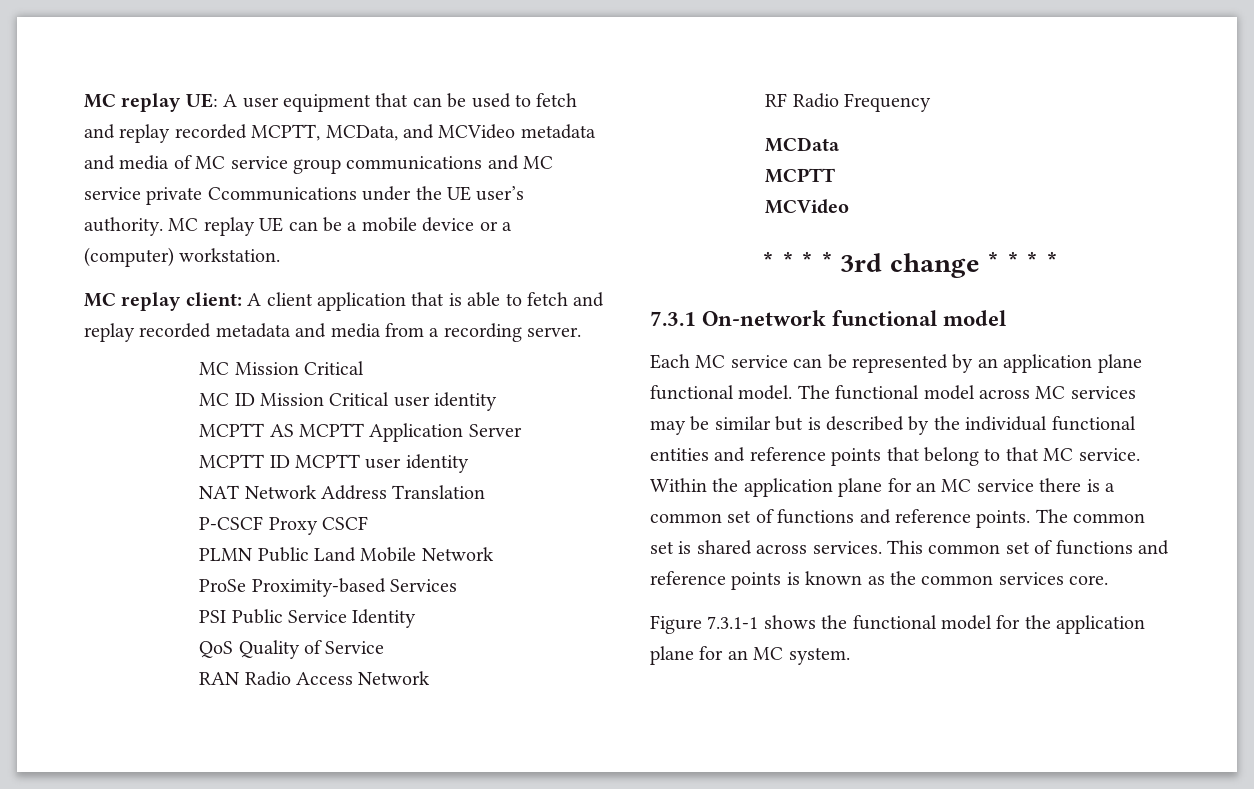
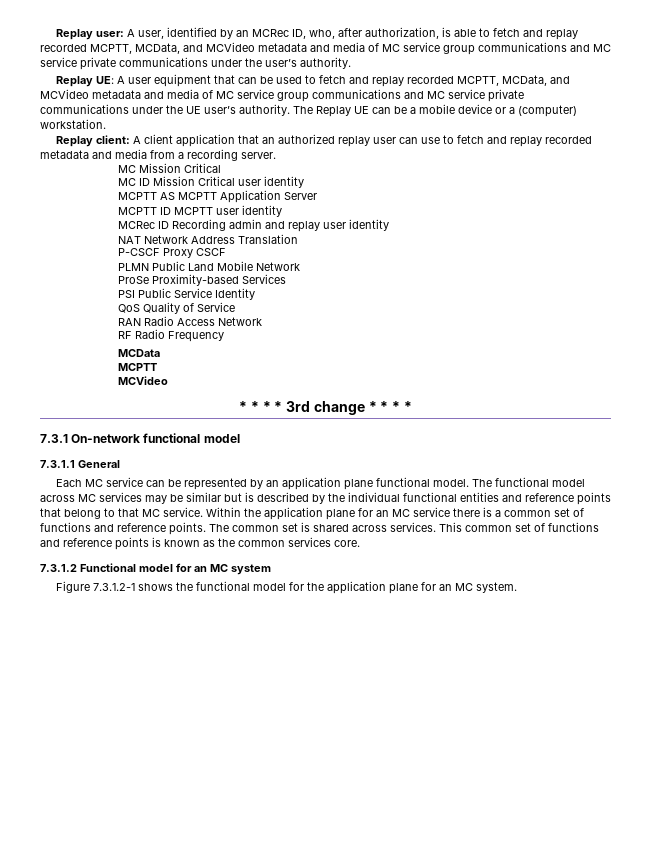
- MC replay UE: A user equipment that can be used to fetch and replay recorded MCPTT, MCData, and MCVideo metadata and media of MC service group communications and MC service private Ccommunications under the UE user’s authority.
+ Replay user: A user, identified by an MCRec ID, who, after authorization, is able to fetch and replay recorded MCPTT, MCData, and MCVideo metadata and media of MC service group communications and MC service private communications under the user’s authority.
+ Replay UE: A user equipment that can be used to fetch and replay recorded MCPTT, MCData, and MCVideo metadata and media of MC service group communications and MC service private communications under the UE user’s authority.
- MC replay UE can be a mobile device or a (computer) workstation.
+ The Replay UE can be a mobile device or a (computer) workstation.
- MC replay client: A client application that is able to fetch and replay recorded metadata and media from a recording server.
+ Replay client: A client application that an authorized replay user can use to fetch and replay recorded metadata and media from a recording server.
+ MCRec ID Recording admin and replay user identity
+ 7.3.1.1 General
+ 7.3.1.2 Functional model for an MC system
- Figure 7.3.1-1 shows the functional model for the application plane for an MC system.
+ Figure 7.3.1.2-1 shows the functional model for the application plane for an MC system.

